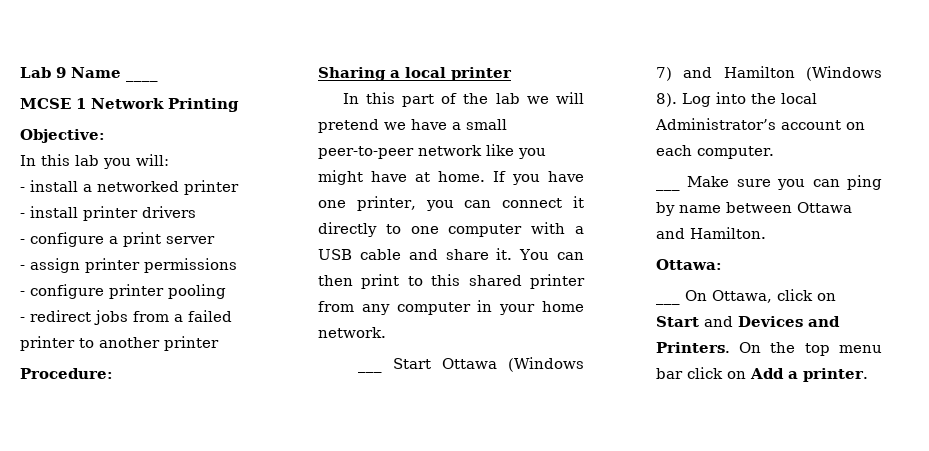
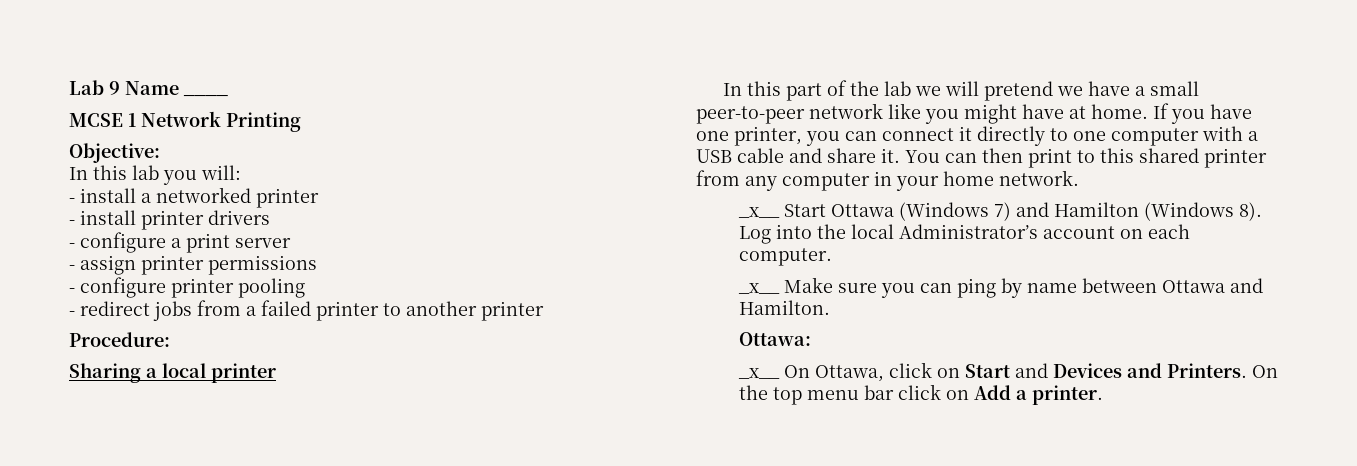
- ___ Start Ottawa (Windows 7) and Hamilton (Windows 8).
+ _x__ Start Ottawa (Windows 7) and Hamilton (Windows 8).
- ___ Make sure you can ping by name between Ottawa and Hamilton.
+ _x__ Make sure you can ping by name between Ottawa and Hamilton.
- ___ On Ottawa, click on Start and Devices and Printers.
+ _x__ On Ottawa, click on Start and Devices and Printers.

